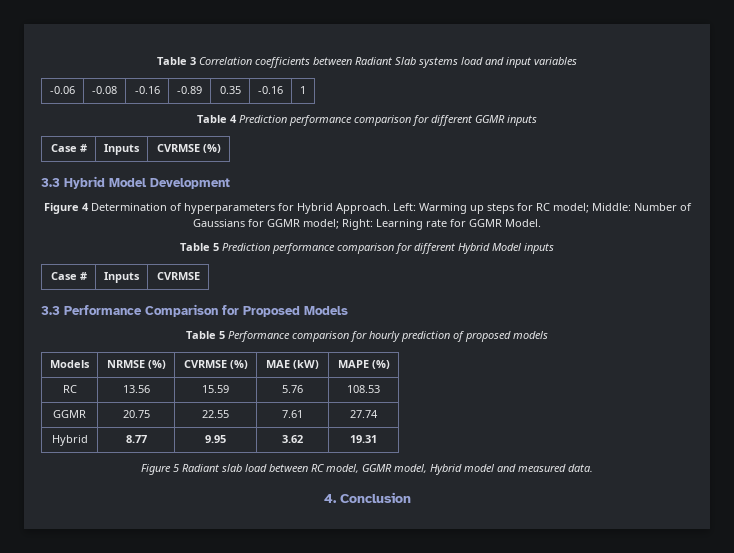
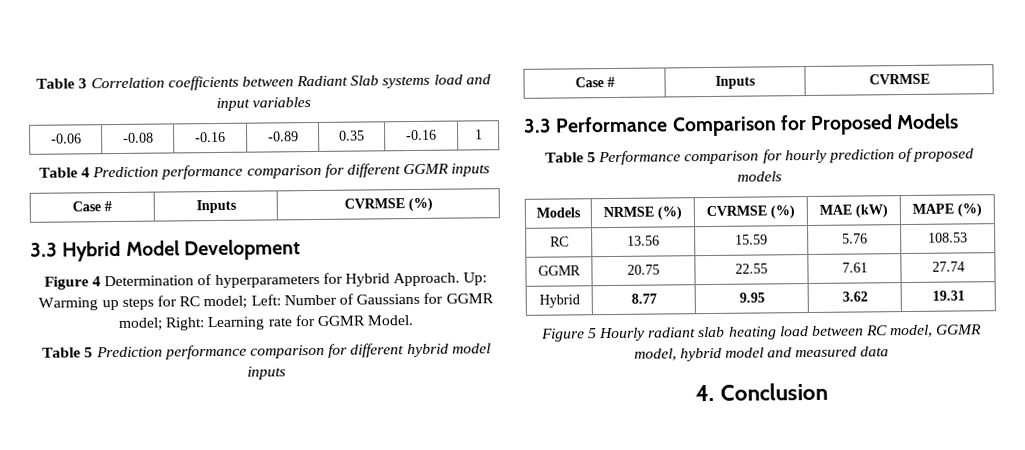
- Left: Warming up steps for RC model; Middle: Number of Gaussians for GGMR model; Right: Learning rate for GGMR Model.
+ Up: Warming up steps for RC model; Left: Number of Gaussians for GGMR model; Right: Learning rate for GGMR Model.
- Table 5 Prediction performance comparison for different Hybrid Model inputs
+ Table 5 Prediction performance comparison for different hybrid model inputs
- Figure 5 Radiant slab load between RC model, GGMR model, Hybrid model and measured data.
+ Figure 5 Hourly radiant slab heating load between RC model, GGMR model, hybrid model and measured data

